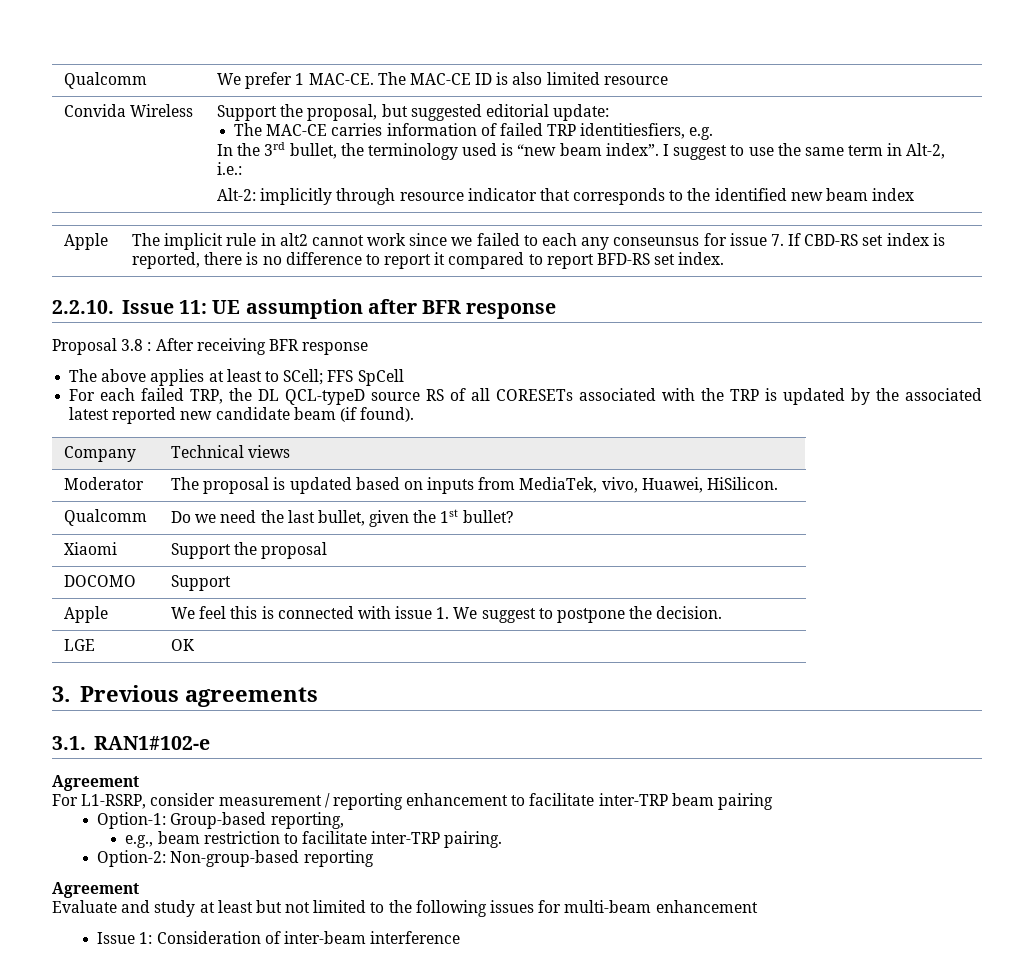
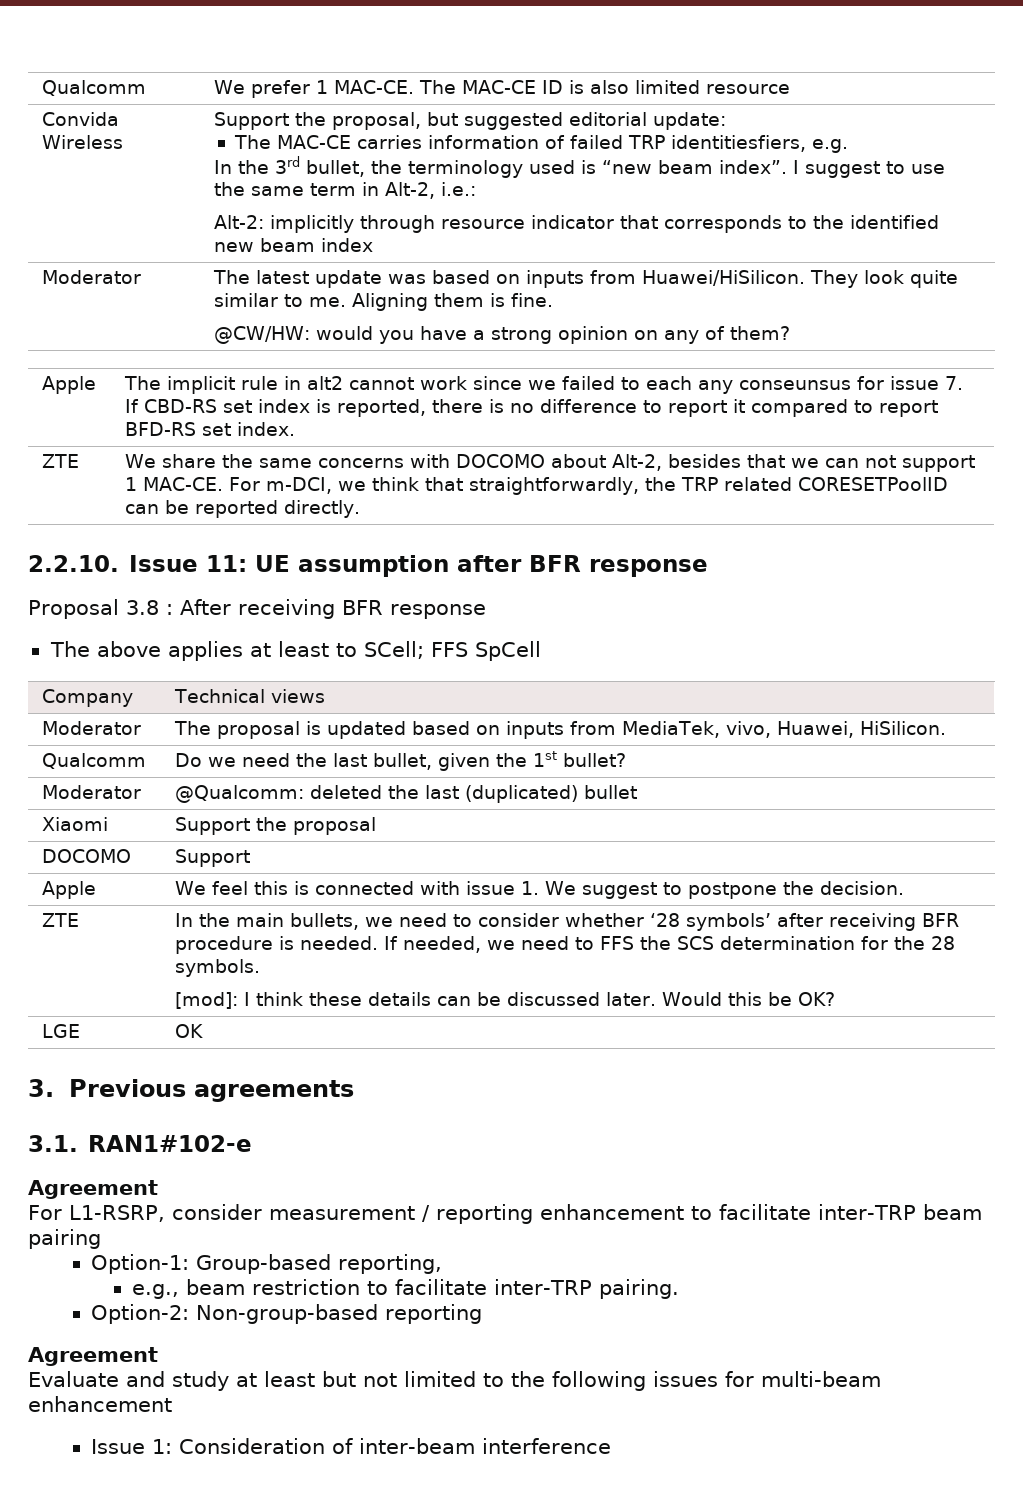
+ Moderator | The latest update was based on inputs from Huawei/HiSilicon. They look quite similar to me. Aligning them is fine.
+ @CW/HW: would you have a strong opinion on any of them?
+ ZTE | We share the same concerns with DOCOMO about Alt-2, besides that we can not support 1 MAC-CE. For m-DCI, we think that straightforwardly, the TRP related CORESETPoolID can be reported directly.
- For each failed TRP, the DL QCL-typeD source RS of all CORESETs associated with the TRP is updated by the associated latest reported new candidate beam (if found).
+ Moderator | @Qualcomm: deleted the last (duplicated) bullet
+ ZTE | In the main bullets, we need to consider whether ‘28 symbols’ after receiving BFR procedure is needed. If needed, we need to FFS the SCS determination for the 28 symbols.
+ [mod]: I think these details can be discussed later. Would this be OK?

